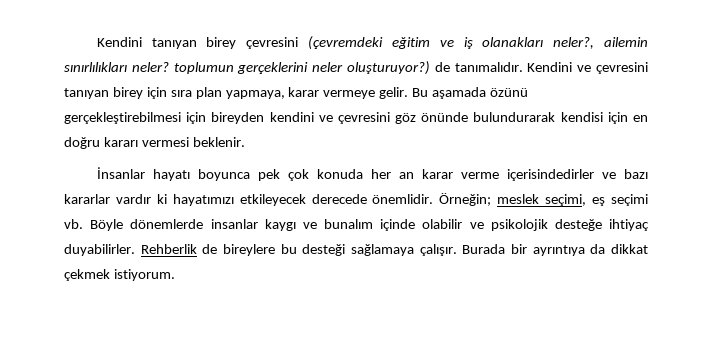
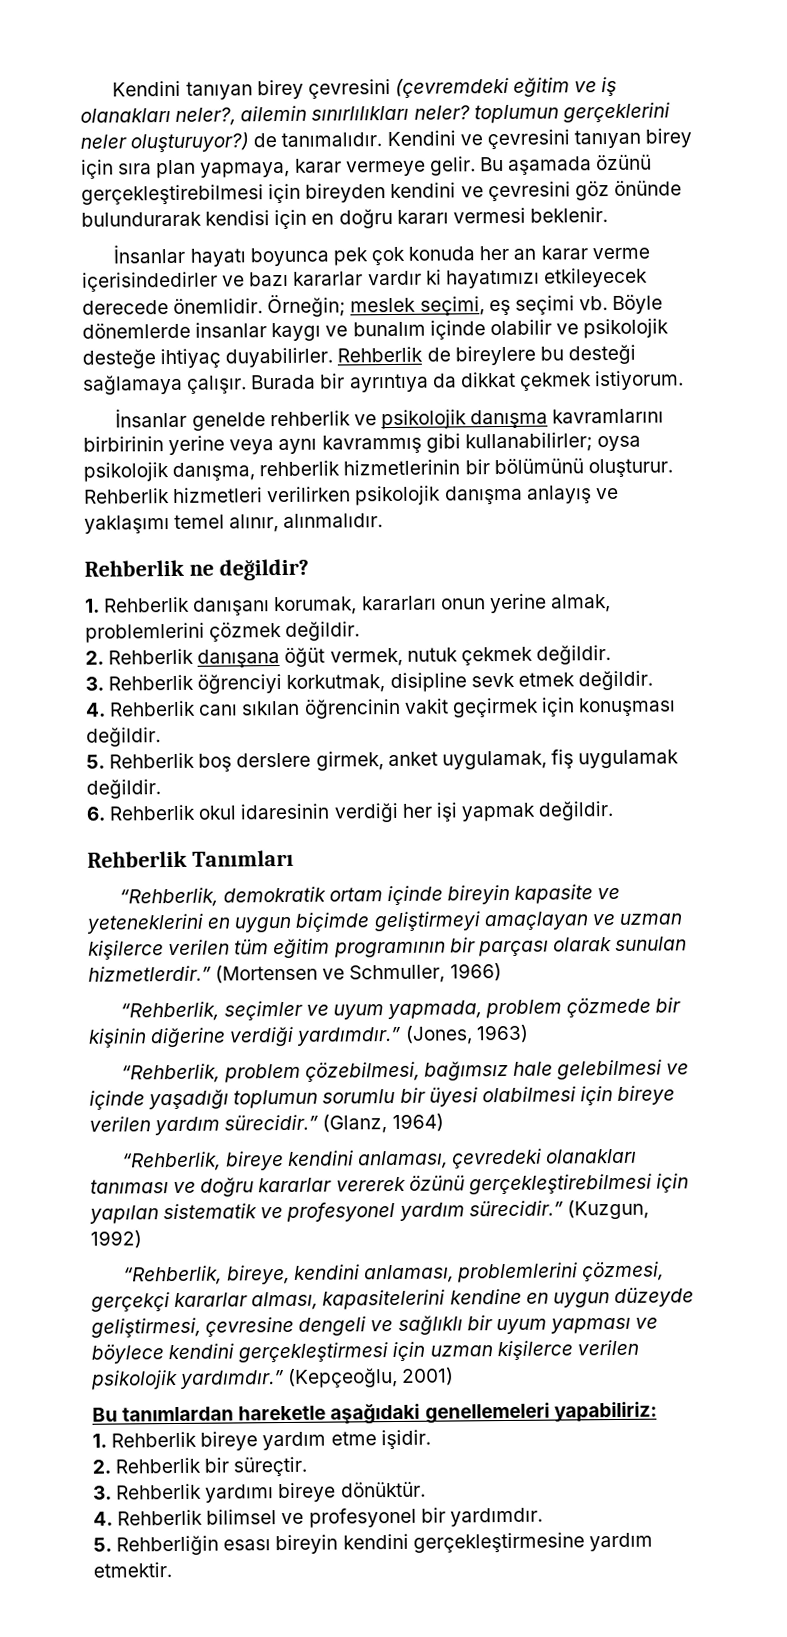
+ İnsanlar genelde rehberlik ve psikolojik danışma kavramlarını birbirinin yerine veya aynı kavrammış gibi kullanabilirler; oysa psikolojik danışma, rehberlik hizmetlerinin bir bölümünü oluşturur. Rehberlik hizmetleri verilirken psikolojik danışma anlayış ve yaklaşımı temel alınır, alınmalıdır.
+ Rehberlik ne değildir?
+ 1. Rehberlik danışanı korumak, kararları onun yerine almak, problemlerini çözmek değildir.
+ 2. Rehberlik danışana öğüt vermek, nutuk çekmek değildir.
+ 3. Rehberlik öğrenciyi korkutmak, disipline sevk etmek değildir.
+ 4. Rehberlik canı sıkılan öğrencinin vakit geçirmek için konuşması değildir.
+ 5. Rehberlik boş derslere girmek, anket uygulamak, fiş uygulamak değildir.
+ 6. Rehberlik okul idaresinin verdiği her işi yapmak değildir.
+ Rehberlik Tanımları
+ “Rehberlik, demokratik ortam içinde bireyin kapasite ve yeteneklerini en uygun biçimde geliştirmeyi amaçlayan ve uzman kişilerce verilen tüm eğitim programının bir parçası olarak sunulan hizmetlerdir.” (Mortensen ve Schmuller, 1966)
+ “Rehberlik, seçimler ve uyum yapmada, problem çözmede bir kişinin diğerine verdiği yardımdır.” (Jones, 1963)
+ “Rehberlik, problem çözebilmesi, bağımsız hale gelebilmesi ve içinde yaşadığı toplumun sorumlu bir üyesi olabilmesi için bireye verilen yardım sürecidir.” (Glanz, 1964)
+ “Rehberlik, bireye kendini anlaması, çevredeki olanakları tanıması ve doğru kararlar vererek özünü gerçekleştirebilmesi için yapılan sistematik ve profesyonel yardım sürecidir.” (Kuzgun, 1992)
+ “Rehberlik, bireye, kendini anlaması, problemlerini çözmesi, gerçekçi kararlar alması, kapasitelerini kendine en uygun düzeyde geliştirmesi, çevresine dengeli ve sağlıklı bir uyum yapması ve böylece kendini gerçekleştirmesi için uzman kişilerce verilen psikolojik yardımdır.” (Kepçeoğlu, 2001)
+ Bu tanımlardan hareketle aşağıdaki genellemeleri yapabiliriz:
+ 1. Rehberlik bireye yardım etme işidir.
+ 2. Rehberlik bir süreçtir.
+ 3. Rehberlik yardımı bireye dönüktür.
+ 4. Rehberlik bilimsel ve profesyonel bir yardımdır.
+ 5. Rehberliğin esası bireyin kendini gerçekleştirmesine yardım etmektir.

